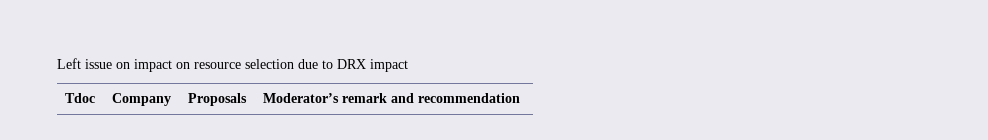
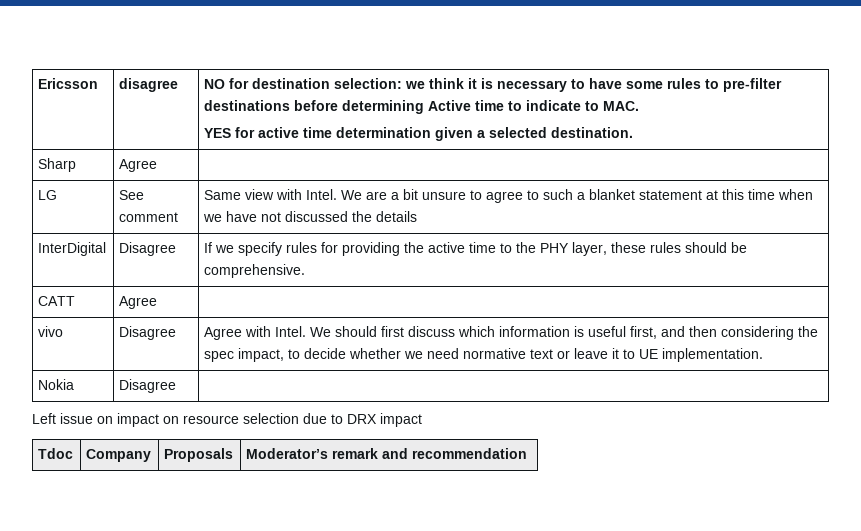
+ Ericsson | disagree | NO for destination selection: we think it is necessary to have some rules to pre-filter destinations before determining Active time to indicate to MAC.
+ YES for active time determination given a selected destination.
+ Sharp | Agree |
+ LG | See comment | Same view with Intel. We are a bit unsure to agree to such a blanket statement at this time when we have not discussed the details
+ InterDigital | Disagree | If we specify rules for providing the active time to the PHY layer, these rules should be comprehensive.
+ CATT | Agree |
+ vivo | Disagree | Agree with Intel. We should first discuss which information is useful first, and then considering the spec impact, to decide whether we need normative text or leave it to UE implementation.
+ Nokia | Disagree |

